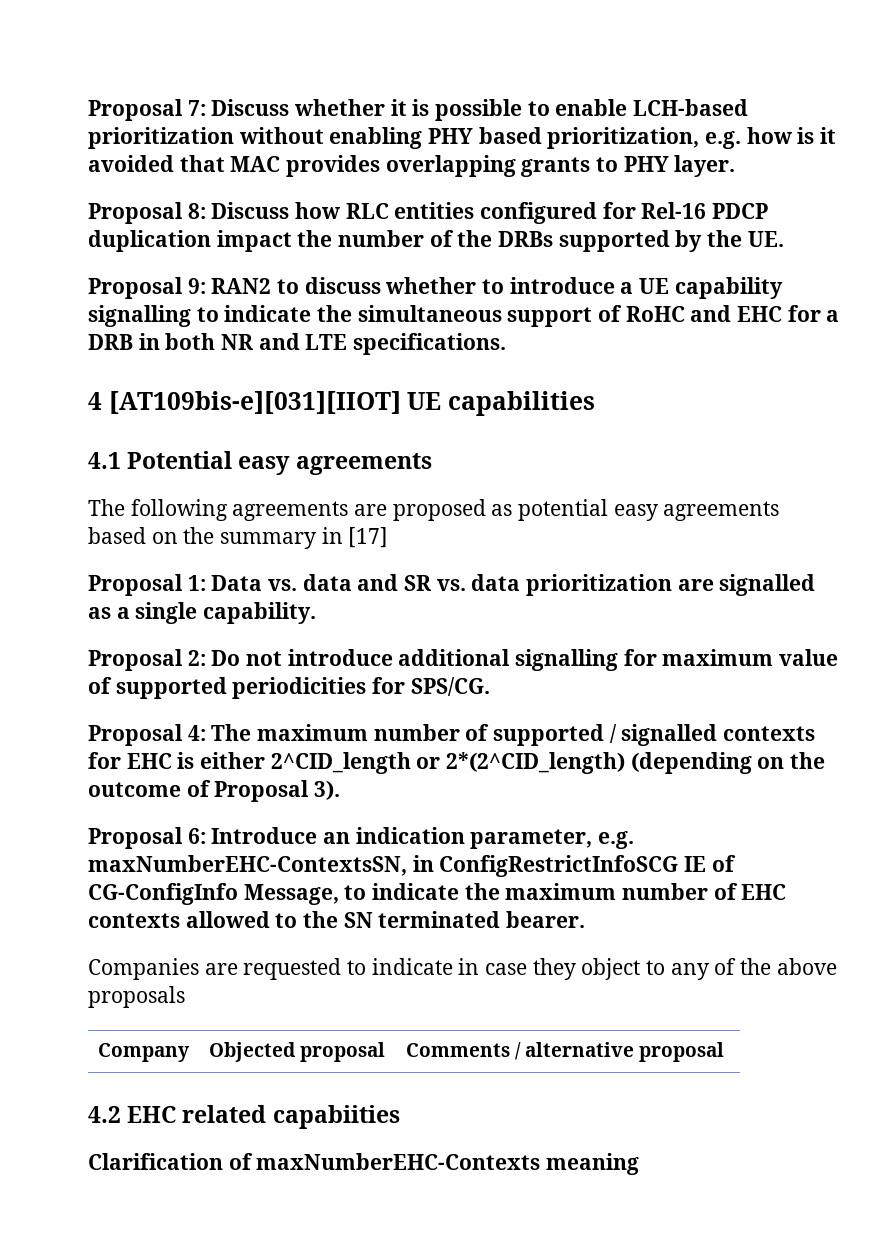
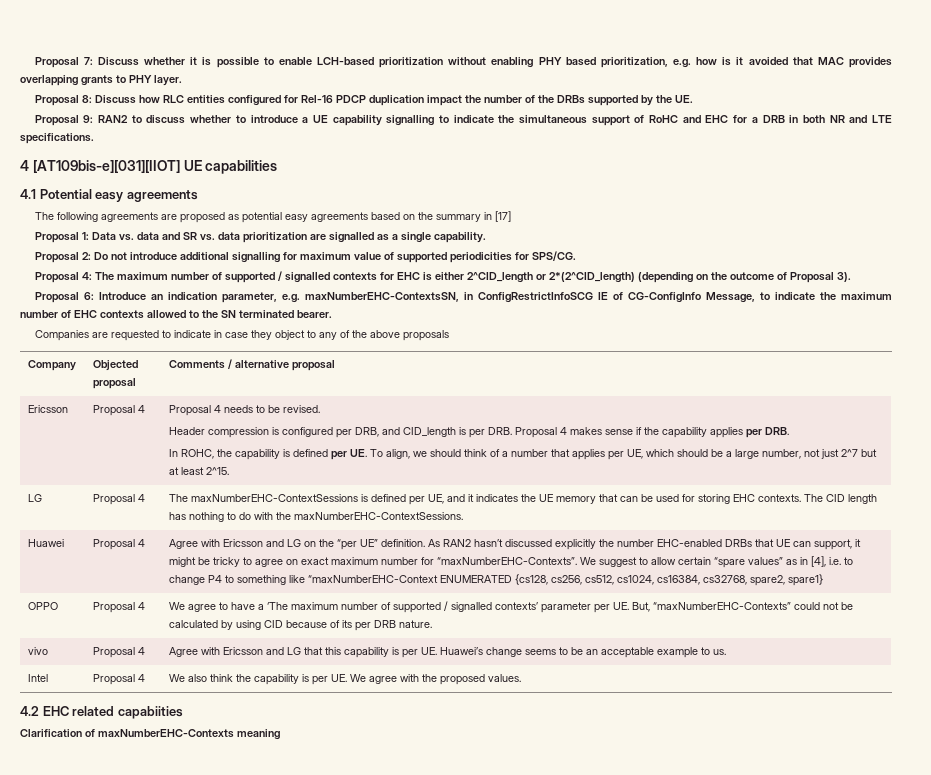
+ Ericsson | Proposal 4 | Proposal 4 needs to be revised.
+ Header compression is configured per DRB, and CID_length is per DRB. Proposal 4 makes sense if the capability applies per DRB.
+ In ROHC, the capability is defined per UE. To align, we should think of a number that applies per UE, which should be a large number, not just 2^7 but at least 2^15.
+ LG | Proposal 4 | The maxNumberEHC-ContextSessions is defined per UE, and it indicates the UE memory that can be used for storing EHC contexts. The CID length has nothing to do with the maxNumberEHC-ContextSessions.
+ Huawei | Proposal 4 | Agree with Ericsson and LG on the “per UE” definition. As RAN2 hasn’t discussed explicitly the number EHC-enabled DRBs that UE can support, it might be tricky to agree on exact maximum number for “maxNumberEHC-Contexts”. We suggest to allow certain “spare values” as in [4], i.e. to change P4 to something like “maxNumberEHC-Context ENUMERATED {cs128, cs256, cs512, cs1024, cs16384, cs32768, spare2, spare1}
+ OPPO | Proposal 4 | We agree to have a ‘The maximum number of supported / signalled contexts’ parameter per UE. But, “maxNumberEHC-Contexts” could not be calculated by using CID because of its per DRB nature.
+ vivo | Proposal 4 | Agree with Ericsson and LG that this capability is per UE. Huawei’s change seems to be an acceptable example to us.
+ Intel | Proposal 4 | We also think the capability is per UE. We agree with the proposed values.

